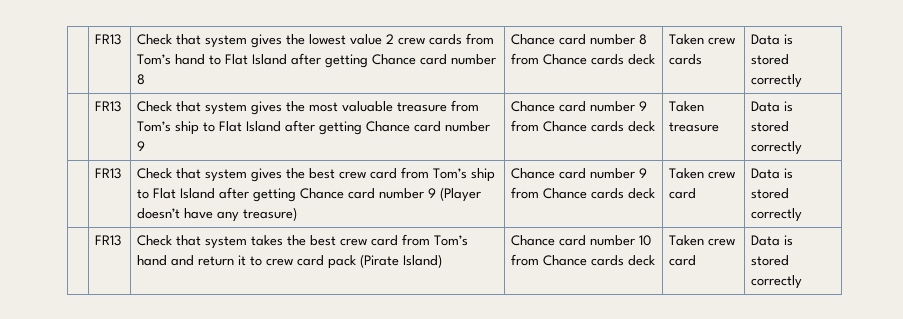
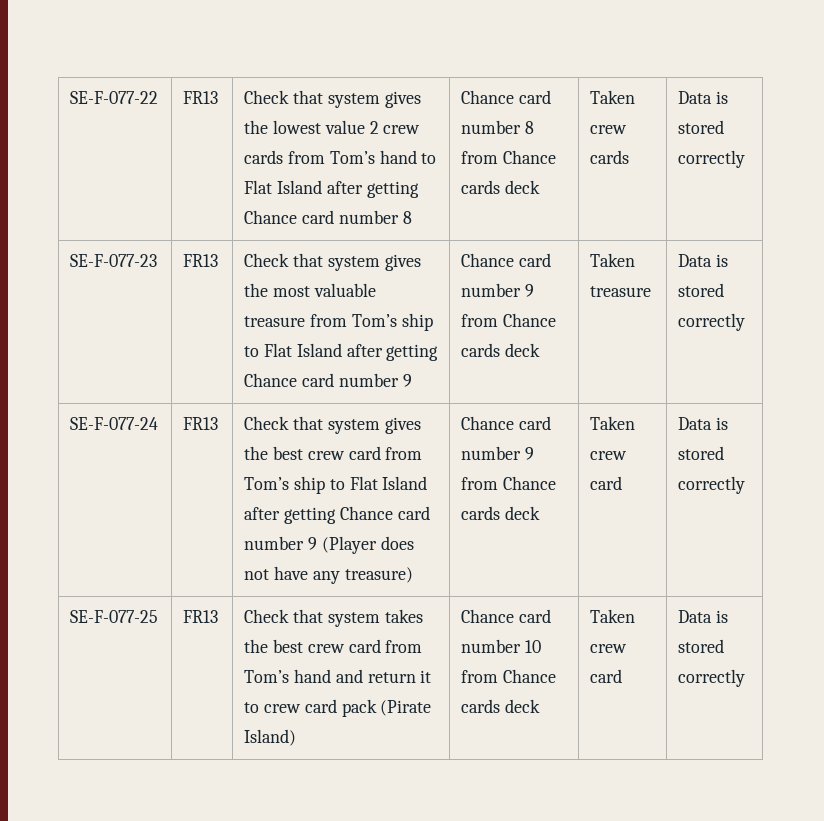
- | FR13 | Check that system gives the lowest value 2 crew cards from Tom’s hand to Flat Island after getting Chance card number 8 | Chance card number 8 from Chance cards deck | Taken crew cards | Data is stored correctly
+ SE-F-077-22 | FR13 | Check that system gives the lowest value 2 crew cards from Tom’s hand to Flat Island after getting Chance card number 8 | Chance card number 8 from Chance cards deck | Taken crew cards | Data is stored correctly
- | FR13 | Check that system gives the most valuable treasure from Tom’s ship to Flat Island after getting Chance card number 9 | Chance card number 9 from Chance cards deck | Taken treasure | Data is stored correctly
+ SE-F-077-23 | FR13 | Check that system gives the most valuable treasure from Tom’s ship to Flat Island after getting Chance card number 9 | Chance card number 9 from Chance cards deck | Taken treasure | Data is stored correctly
+ SE-F-077-24
- Check that system gives the best crew card from Tom’s ship to Flat Island after getting Chance card number 9 (Player doesn’t have any treasure)
+ Check that system gives the best crew card from Tom’s ship to Flat Island after getting Chance card number 9 (Player does not have any treasure)
- | FR13 | Check that system takes the best crew card from Tom’s hand and return it to crew card pack (Pirate Island) | Chance card number 10 from Chance cards deck | Taken crew card | Data is stored correctly
+ SE-F-077-25 | FR13 | Check that system takes the best crew card from Tom’s hand and return it to crew card pack (Pirate Island) | Chance card number 10 from Chance cards deck | Taken crew card | Data is stored correctly

